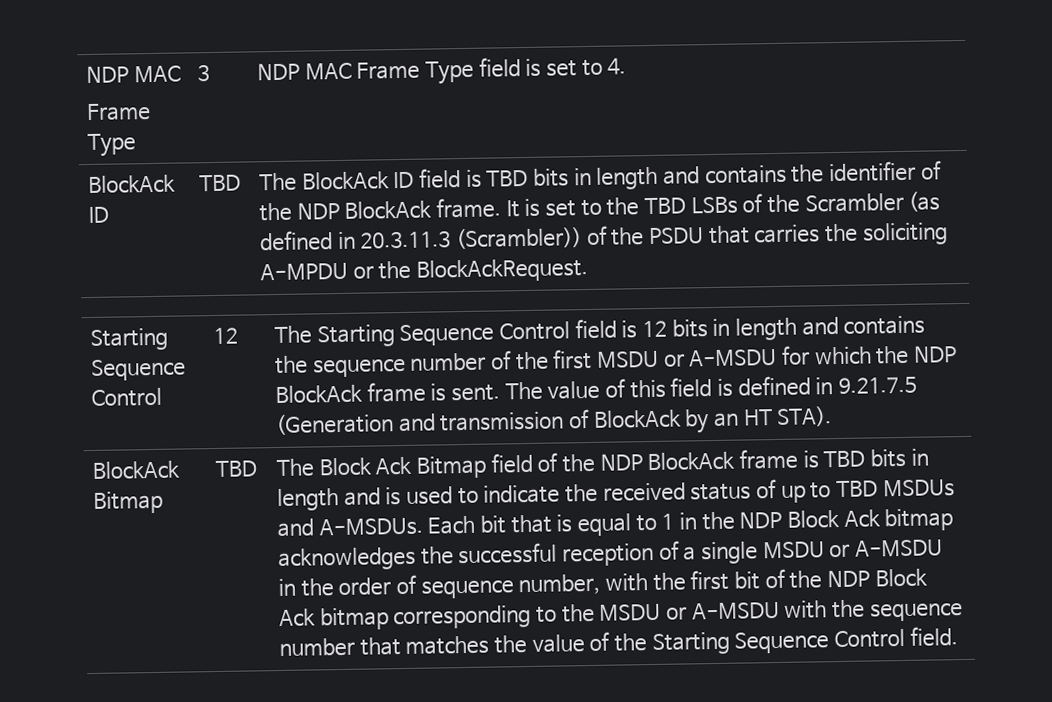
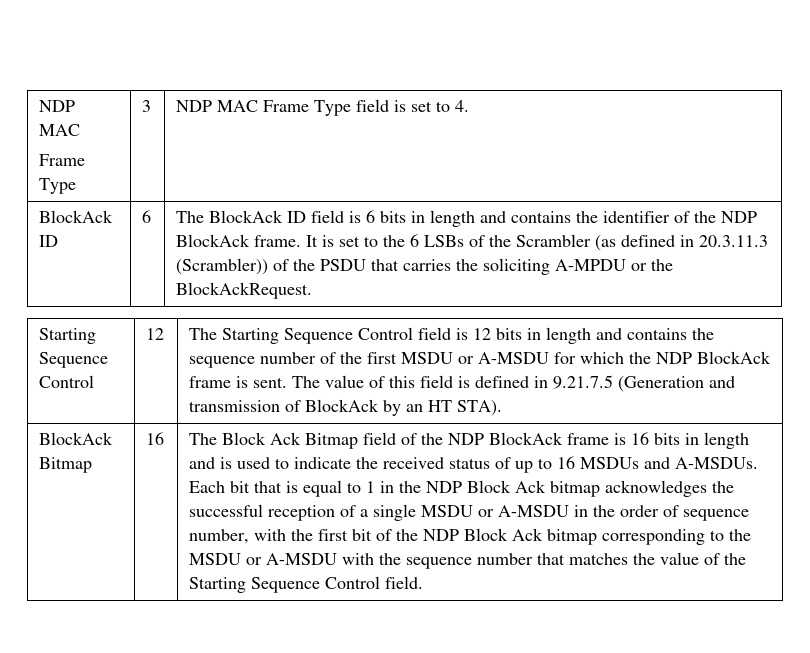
- BlockAck ID | TBD
+ BlockAck ID | 6
- The BlockAck ID field is TBD bits in length and contains the identifier of the NDP BlockAck frame.
+ The BlockAck ID field is 6 bits in length and contains the identifier of the NDP BlockAck frame.
- It is set to the TBD LSBs of the Scrambler (as defined in 20.3.11.3 (Scrambler)) of the PSDU that carries the soliciting A-MPDU or the BlockAckRequest.
+ It is set to the 6 LSBs of the Scrambler (as defined in 20.3.11.3 (Scrambler)) of the PSDU that carries the soliciting A-MPDU or the BlockAckRequest.
- BlockAck Bitmap | TBD
+ BlockAck Bitmap | 16
- The Block Ack Bitmap field of the NDP BlockAck frame is TBD bits in length and is used to indicate the received status of up to TBD MSDUs and A-MSDUs.
+ The Block Ack Bitmap field of the NDP BlockAck frame is 16 bits in length and is used to indicate the received status of up to 16 MSDUs and A-MSDUs.

